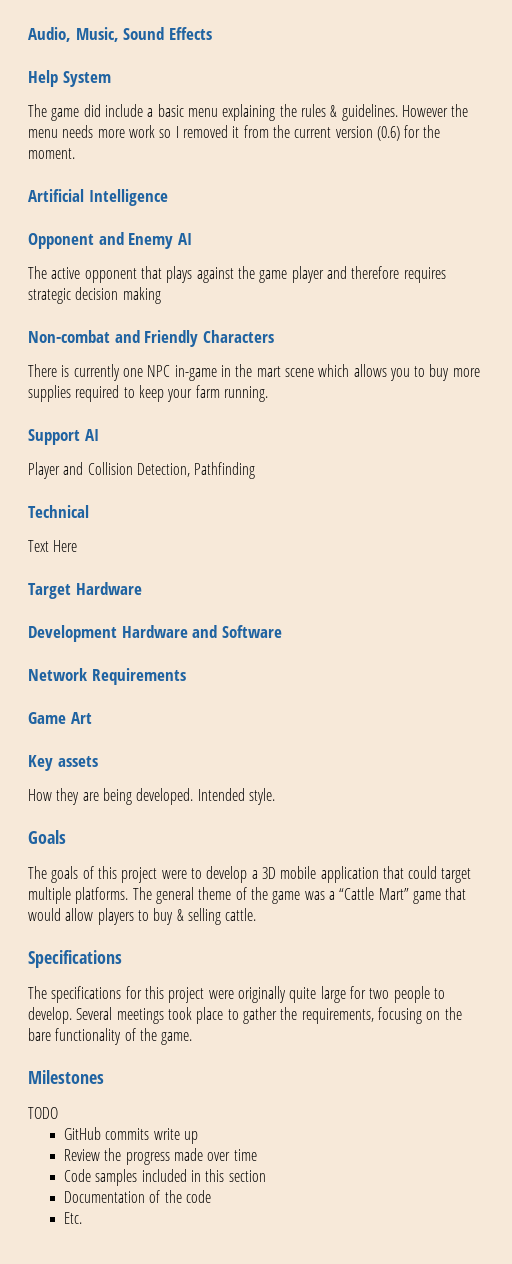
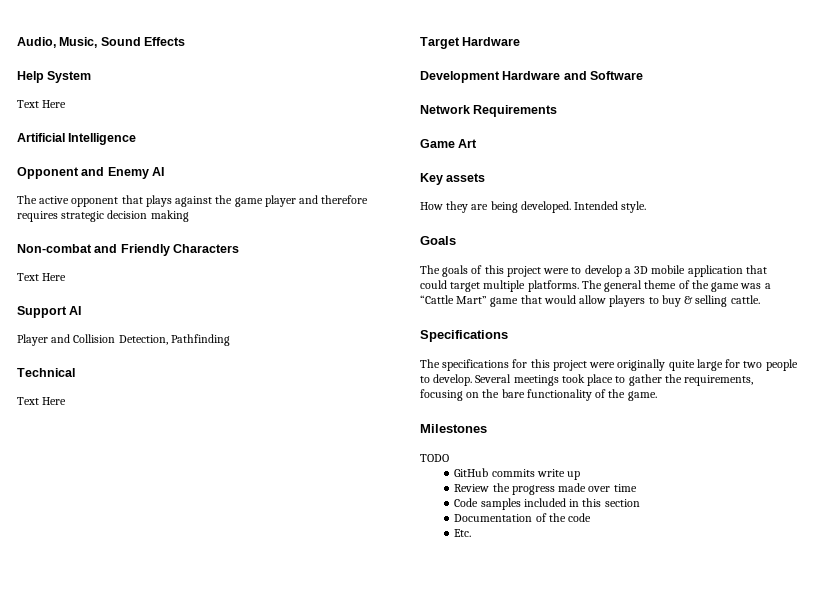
  Help System
- The game did include a basic menu explaining the rules & guidelines. However the menu needs more work so I removed it from the current version (0.6) for the moment.
+ Text Here
  Non-combat and Friendly Characters
- There is currently one NPC in-game in the mart scene which allows you to buy more supplies required to keep your farm running.
+ Text Here

